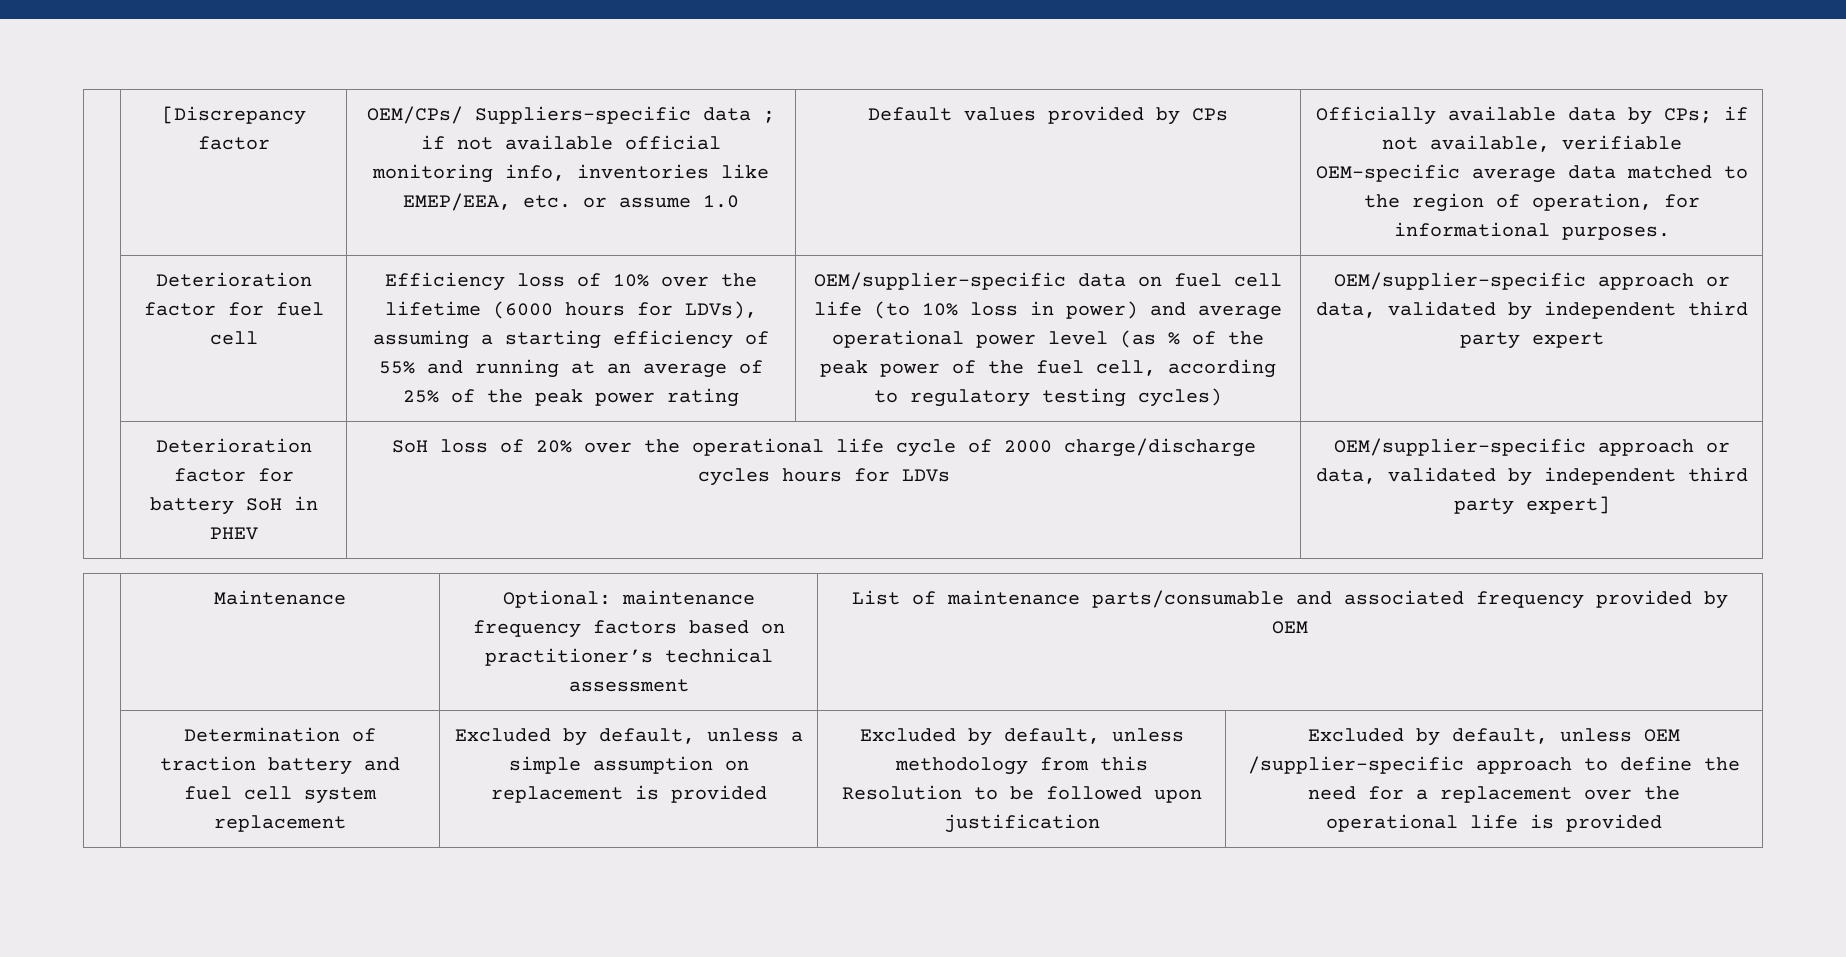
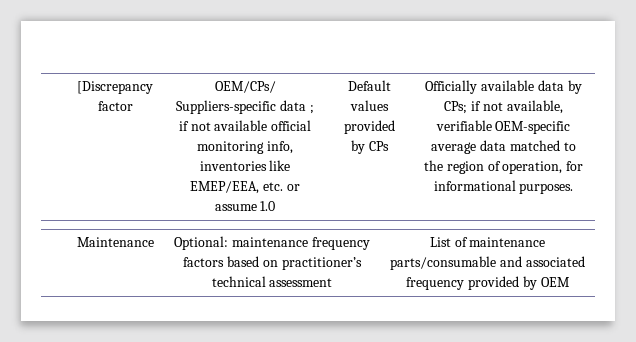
- Deterioration factor for fuel cell | Efficiency loss of 10% over the lifetime (6000 hours for LDVs), assuming a starting efficiency of 55% and running at an average of 25% of the peak power rating | OEM/supplier-specific data on fuel cell life (to 10% loss in power) and average operational power level (as % of the peak power of the fuel cell, according to regulatory testing cycles) | OEM/supplier-specific approach or data, validated by independent third party expert
- | Deterioration factor for battery SoH in PHEV | SoH loss of 20% over the operational life cycle of 2000 charge/discharge cycles hours for LDVs | OEM/supplier-specific approach or data, validated by independent third party expert]
- Determination of traction battery and fuel cell system replacement | Excluded by default, unless a simple assumption on replacement is provided | Excluded by default, unless methodology from this Resolution to be followed upon justification | Excluded by default, unless OEM /supplier-specific approach to define the need for a replacement over the operational life is provided

